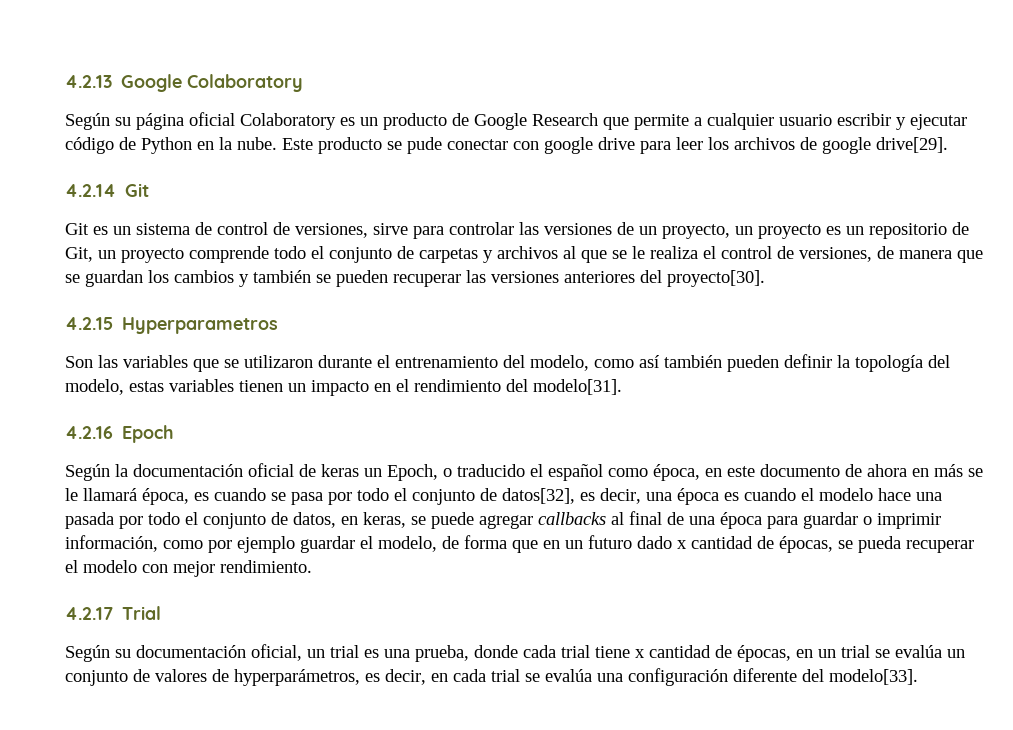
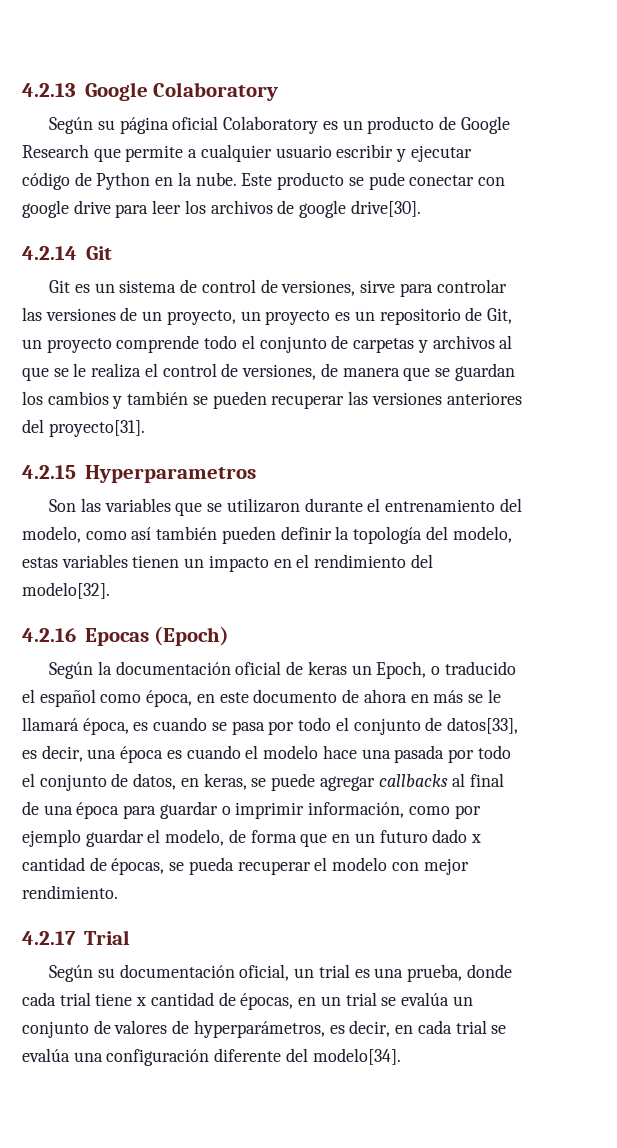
- Este producto se pude conectar con google drive para leer los archivos de google drive[29].
+ Este producto se pude conectar con google drive para leer los archivos de google drive[30].
- Git es un sistema de control de versiones, sirve para controlar las versiones de un proyecto, un proyecto es un repositorio de Git, un proyecto comprende todo el conjunto de carpetas y archivos al que se le realiza el control de versiones, de manera que se guardan los cambios y también se pueden recuperar las versiones anteriores del proyecto[30].
+ Git es un sistema de control de versiones, sirve para controlar las versiones de un proyecto, un proyecto es un repositorio de Git, un proyecto comprende todo el conjunto de carpetas y archivos al que se le realiza el control de versiones, de manera que se guardan los cambios y también se pueden recuperar las versiones anteriores del proyecto[31].
- Son las variables que se utilizaron durante el entrenamiento del modelo, como así también pueden definir la topología del modelo, estas variables tienen un impacto en el rendimiento del modelo[31].
+ Son las variables que se utilizaron durante el entrenamiento del modelo, como así también pueden definir la topología del modelo, estas variables tienen un impacto en el rendimiento del modelo[32].
- 4.2.16 Epoch
+ 4.2.16 Epocas (Epoch)
- Según la documentación oficial de keras un Epoch, o traducido el español como época, en este documento de ahora en más se le llamará época, es cuando se pasa por todo el conjunto de datos[32], es decir, una época es cuando el modelo hace una pasada por todo el conjunto de datos, en keras, se puede agregar callbacks al final de una época para guardar o imprimir información, como por ejemplo guardar el modelo, de forma que en un futuro dado x cantidad de épocas, se pueda recuperar el modelo con mejor rendimiento.
+ Según la documentación oficial de keras un Epoch, o traducido el español como época, en este documento de ahora en más se le llamará época, es cuando se pasa por todo el conjunto de datos[33], es decir, una época es cuando el modelo hace una pasada por todo el conjunto de datos, en keras, se puede agregar callbacks al final de una época para guardar o imprimir información, como por ejemplo guardar el modelo, de forma que en un futuro dado x cantidad de épocas, se pueda recuperar el modelo con mejor rendimiento.
- Según su documentación oficial, un trial es una prueba, donde cada trial tiene x cantidad de épocas, en un trial se evalúa un conjunto de valores de hyperparámetros, es decir, en cada trial se evalúa una configuración diferente del modelo[33].
+ Según su documentación oficial, un trial es una prueba, donde cada trial tiene x cantidad de épocas, en un trial se evalúa un conjunto de valores de hyperparámetros, es decir, en cada trial se evalúa una configuración diferente del modelo[34].

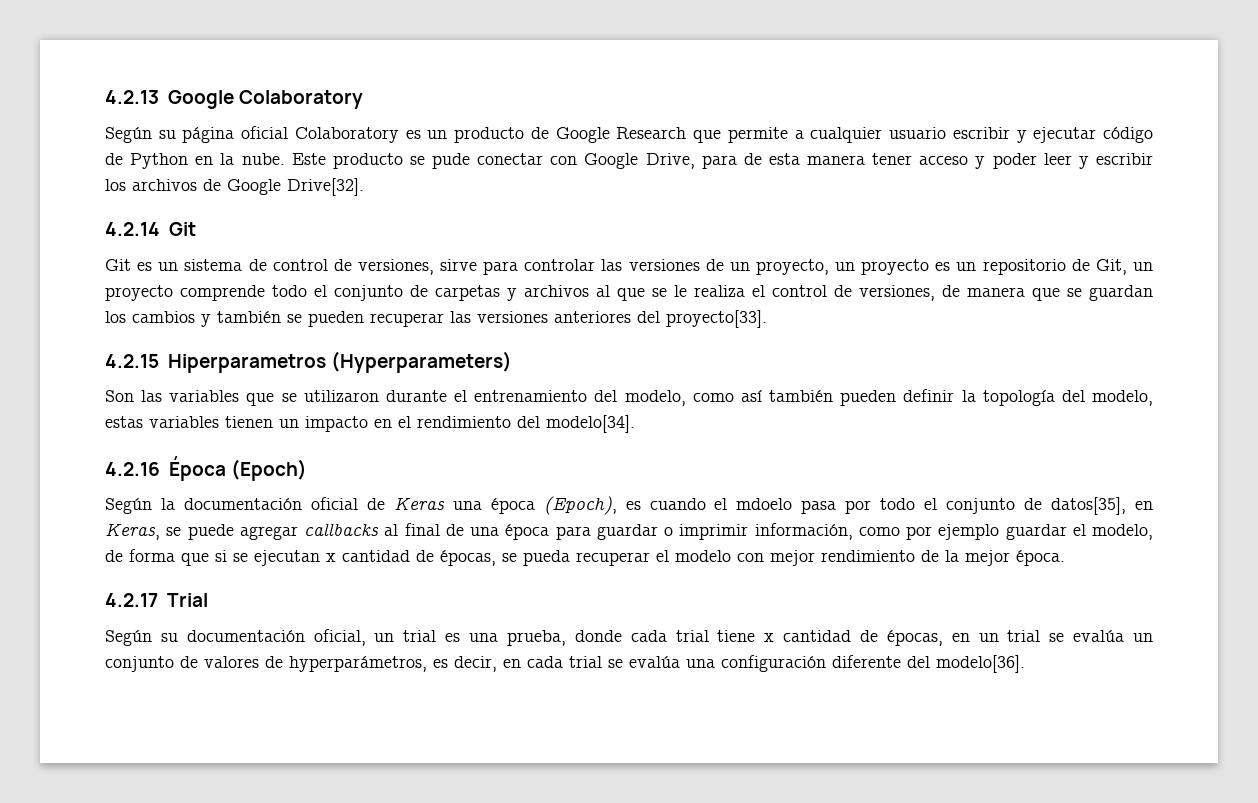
- Este producto se pude conectar con google drive para leer los archivos de google drive[30].
+ Este producto se pude conectar con Google Drive, para de esta manera tener acceso y poder leer y escribir los archivos de Google Drive[32].
- Git es un sistema de control de versiones, sirve para controlar las versiones de un proyecto, un proyecto es un repositorio de Git, un proyecto comprende todo el conjunto de carpetas y archivos al que se le realiza el control de versiones, de manera que se guardan los cambios y también se pueden recuperar las versiones anteriores del proyecto[31].
+ Git es un sistema de control de versiones, sirve para controlar las versiones de un proyecto, un proyecto es un repositorio de Git, un proyecto comprende todo el conjunto de carpetas y archivos al que se le realiza el control de versiones, de manera que se guardan los cambios y también se pueden recuperar las versiones anteriores del proyecto[33].
- 4.2.15 Hyperparametros
+ 4.2.15 Hiperparametros (Hyperparameters)
- Son las variables que se utilizaron durante el entrenamiento del modelo, como así también pueden definir la topología del modelo, estas variables tienen un impacto en el rendimiento del modelo[32].
+ Son las variables que se utilizaron durante el entrenamiento del modelo, como así también pueden definir la topología del modelo, estas variables tienen un impacto en el rendimiento del modelo[34].
- 4.2.16 Epocas (Epoch)
+ 4.2.16 Época (Epoch)
- Según la documentación oficial de keras un Epoch, o traducido el español como época, en este documento de ahora en más se le llamará época, es cuando se pasa por todo el conjunto de datos[33], es decir, una época es cuando el modelo hace una pasada por todo el conjunto de datos, en keras, se puede agregar callbacks al final de una época para guardar o imprimir información, como por ejemplo guardar el modelo, de forma que en un futuro dado x cantidad de épocas, se pueda recuperar el modelo con mejor rendimiento.
+ Según la documentación oficial de Keras una época (Epoch), es cuando el mdoelo pasa por todo el conjunto de datos[35], en Keras, se puede agregar callbacks al final de una época para guardar o imprimir información, como por ejemplo guardar el modelo, de forma que si se ejecutan x cantidad de épocas, se pueda recuperar el modelo con mejor rendimiento de la mejor época.
- Según su documentación oficial, un trial es una prueba, donde cada trial tiene x cantidad de épocas, en un trial se evalúa un conjunto de valores de hyperparámetros, es decir, en cada trial se evalúa una configuración diferente del modelo[34].
+ Según su documentación oficial, un trial es una prueba, donde cada trial tiene x cantidad de épocas, en un trial se evalúa un conjunto de valores de hyperparámetros, es decir, en cada trial se evalúa una configuración diferente del modelo[36].

